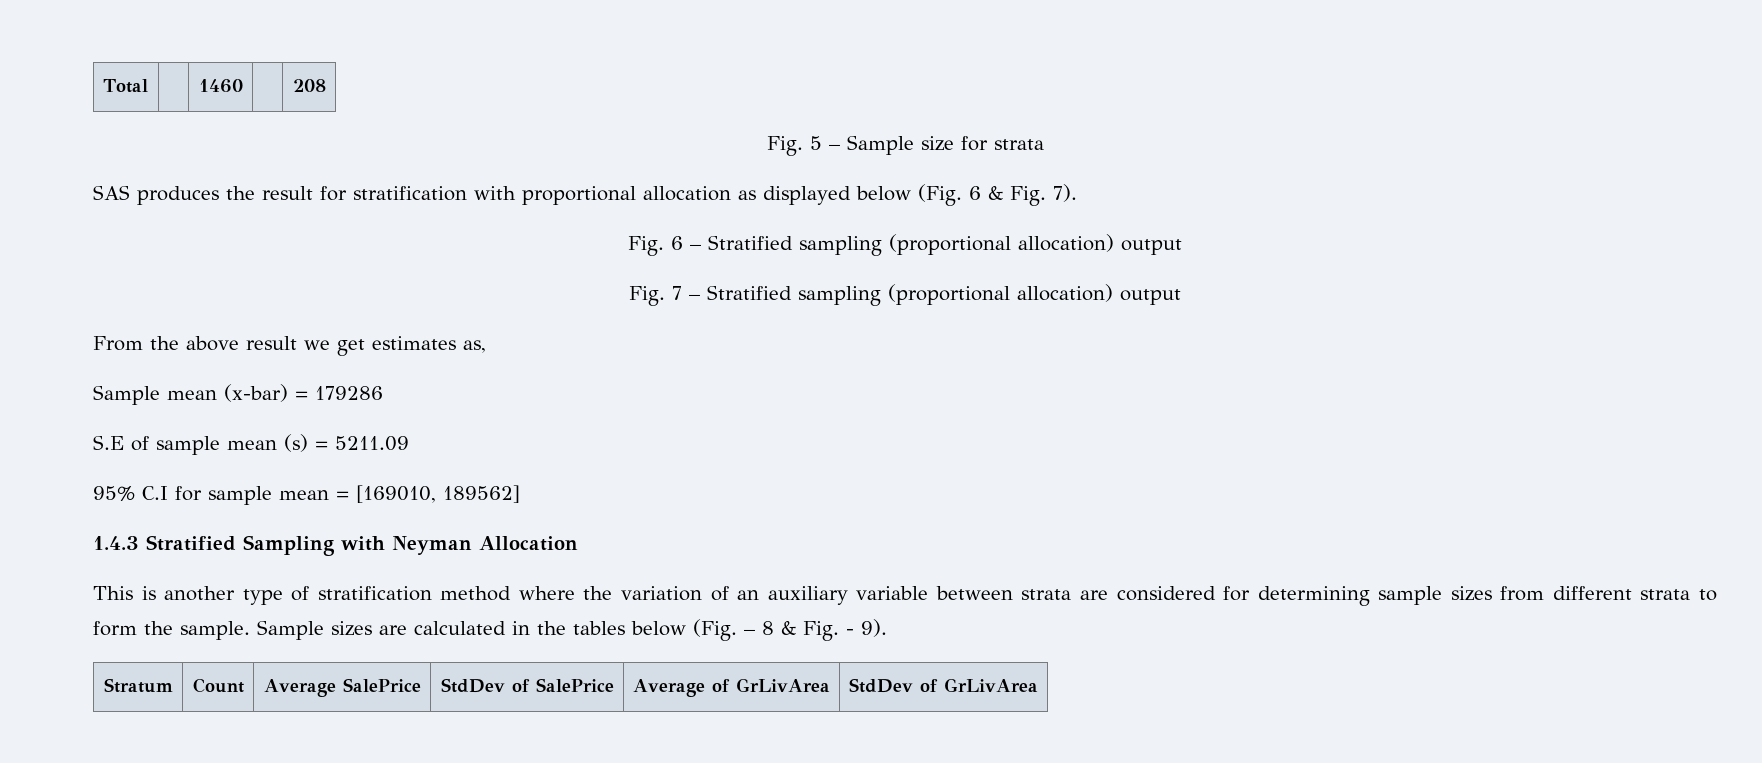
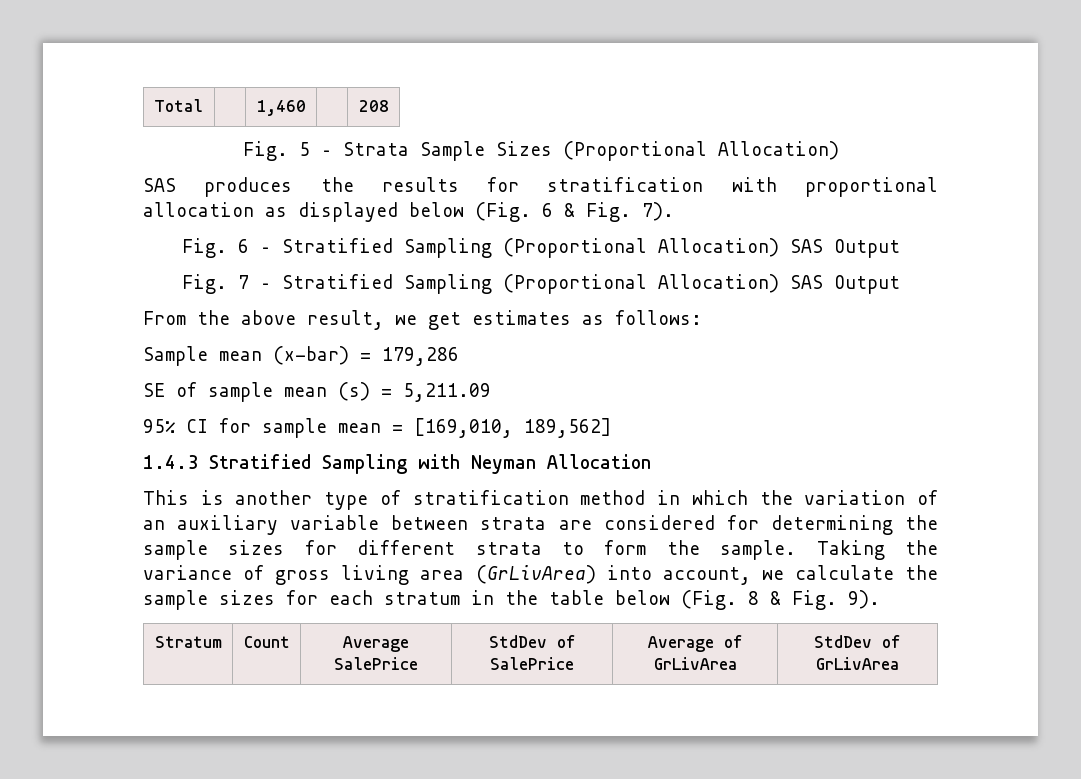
- Total | | 1460 | | 208
+ Total | | 1,460 | | 208
- Fig. 5 – Sample size for strata
+ Fig. 5 – Strata Sample Sizes (Proportional Allocation)
- SAS produces the result for stratification with proportional allocation as displayed below (Fig. 6 & Fig. 7).
+ SAS produces the results for stratification with proportional allocation as displayed below (Fig. 6 & Fig. 7).
- Fig. 6 – Stratified sampling (proportional allocation) output
+ Fig. 6 – Stratified Sampling (Proportional Allocation) SAS Output
- Fig. 7 – Stratified sampling (proportional allocation) output
+ Fig. 7 – Stratified Sampling (Proportional Allocation) SAS Output
- From the above result we get estimates as,
+ From the above result, we get estimates as follows:
- Sample mean (x-bar) = 179286
- S.E of sample mean (s) = 5211.09
+ Sample mean (x-bar) = 179,286
+ SE of sample mean (s) = 5,211.09
- 95% C.I for sample mean = [169010, 189562]
+ 95% CI for sample mean = [169,010, 189,562]
- This is another type of stratification method where the variation of an auxiliary variable between strata are considered for determining sample sizes from different strata to form the sample.
+ This is another type of stratification method in which the variation of an auxiliary variable between strata are considered for determining the sample sizes for different strata to form the sample.
- Sample sizes are calculated in the tables below (Fig. – 8 & Fig. - 9).
+ Taking the variance of gross living area (GrLivArea) into account, we calculate the sample sizes for each stratum in the table below (Fig. 8 & Fig. 9).

